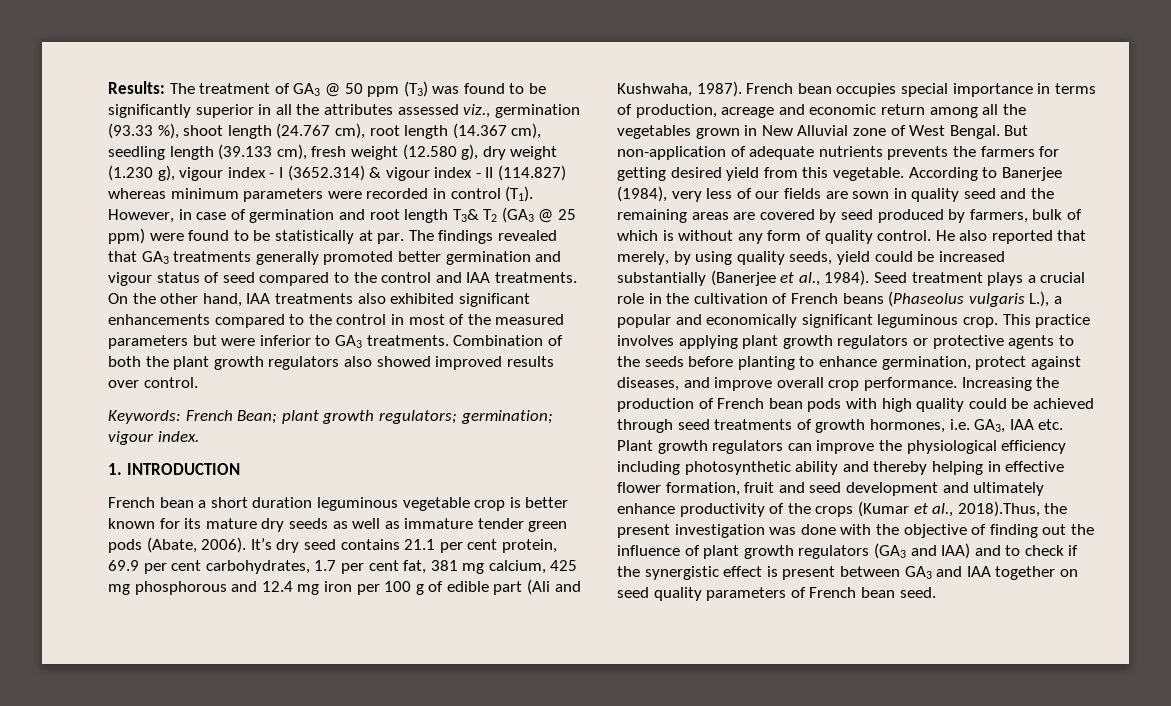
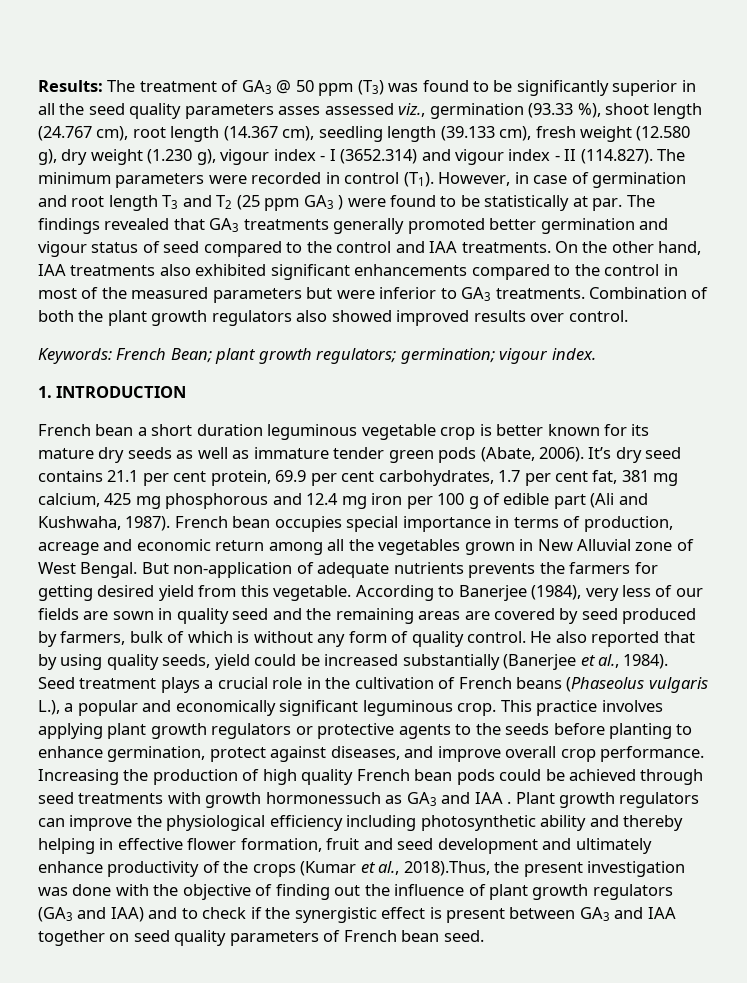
- The treatment of GA3 @ 50 ppm (T3) was found to be significantly superior in all the attributes assessed viz., germination (93.33 %), shoot length (24.767 cm), root length (14.367 cm), seedling length (39.133 cm), fresh weight (12.580 g), dry weight (1.230 g), vigour index - I (3652.314) & vigour index - II (114.827) whereas minimum parameters were recorded in control (T1). However, in case of germination and root length T3& T2 (GA3 @ 25 ppm) were found to be statistically at par.
+ The treatment of GA3 @ 50 ppm (T3) was found to be significantly superior in all the seed quality parameters asses assessed viz., germination (93.33 %), shoot length (24.767 cm), root length (14.367 cm), seedling length (39.133 cm), fresh weight (12.580 g), dry weight (1.230 g), vigour index - I (3652.314) and vigour index - II (114.827). The minimum parameters were recorded in control (T1). However, in case of germination and root length T3 and T2 (25 ppm GA3 ) were found to be statistically at par.
- He also reported that merely, by using quality seeds, yield could be increased substantially (Banerjee et al., 1984).
+ He also reported that by using quality seeds, yield could be increased substantially (Banerjee et al., 1984).
- Increasing the production of French bean pods with high quality could be achieved through seed treatments of growth hormones, i.e. GA3, IAA etc. Plant growth regulators can improve the physiological efficiency including photosynthetic ability and thereby helping in effective flower formation, fruit and seed development and ultimately enhance productivity of the crops (Kumar et al., 2018).Thus, the present investigation was done with the objective of finding out the influence of plant growth regulators (GA3 and IAA) and to check if the synergistic effect is present between GA3 and IAA together on seed quality parameters of French bean seed.
+ Increasing the production of high quality French bean pods could be achieved through seed treatments with growth hormonessuch as GA3 and IAA . Plant growth regulators can improve the physiological efficiency including photosynthetic ability and thereby helping in effective flower formation, fruit and seed development and ultimately enhance productivity of the crops (Kumar et al., 2018).Thus, the present investigation was done with the objective of finding out the influence of plant growth regulators (GA3 and IAA) and to check if the synergistic effect is present between GA3 and IAA together on seed quality parameters of French bean seed.

